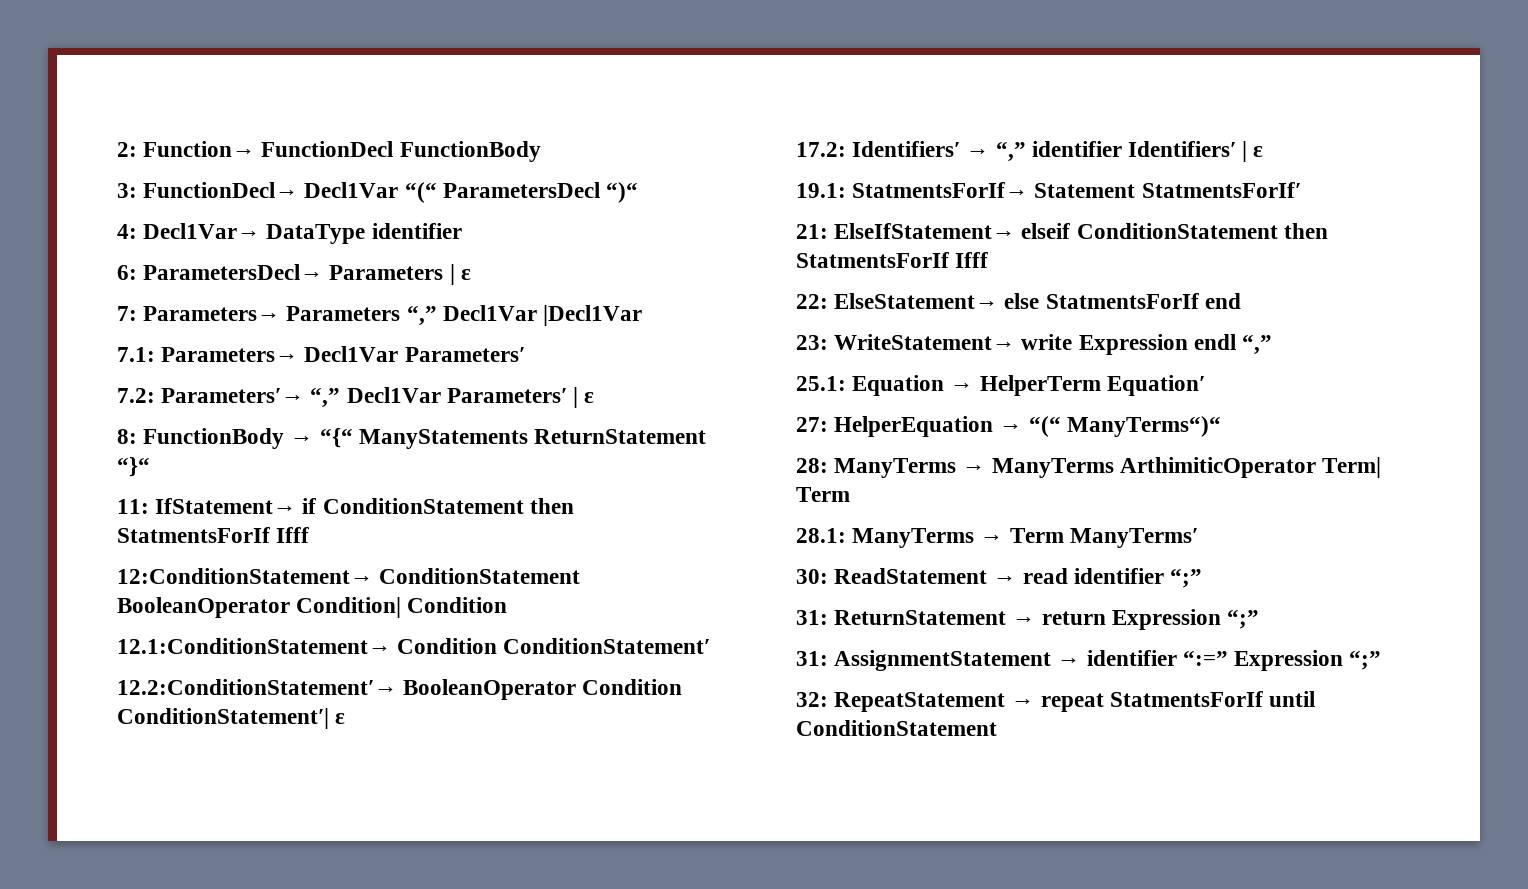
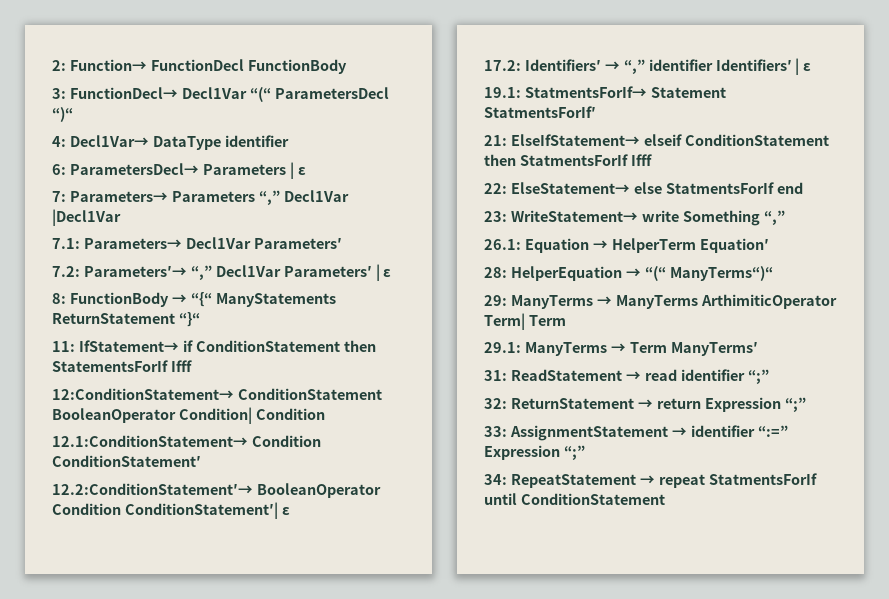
- 11: IfStatement→ if ConditionStatement then StatmentsForIf Ifff
+ 11: IfStatement→ if ConditionStatement then StatementsForIf Ifff
- 23: WriteStatement→ write Expression endl “,”
+ 23: WriteStatement→ write Something “,”
- 25.1: Equation → HelperTerm Equation′
+ 26.1: Equation → HelperTerm Equation′
- 27: HelperEquation → “(“ ManyTerms“)“
+ 28: HelperEquation → “(“ ManyTerms“)“
- 28: ManyTerms → ManyTerms ArthimiticOperator Term| Term
+ 29: ManyTerms → ManyTerms ArthimiticOperator Term| Term
- 28.1: ManyTerms → Term ManyTerms′
+ 29.1: ManyTerms → Term ManyTerms′
- 30: ReadStatement → read identifier “;”
+ 31: ReadStatement → read identifier “;”
- 31: ReturnStatement → return Expression “;”
+ 32: ReturnStatement → return Expression “;”
- 31: AssignmentStatement → identifier “:=” Expression “;”
+ 33: AssignmentStatement → identifier “:=” Expression “;”
- 32: RepeatStatement → repeat StatmentsForIf until ConditionStatement
+ 34: RepeatStatement → repeat StatmentsForIf until ConditionStatement

